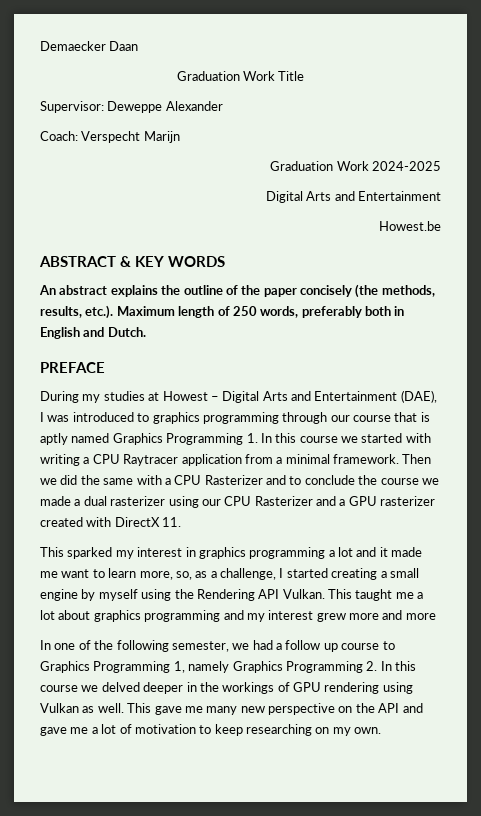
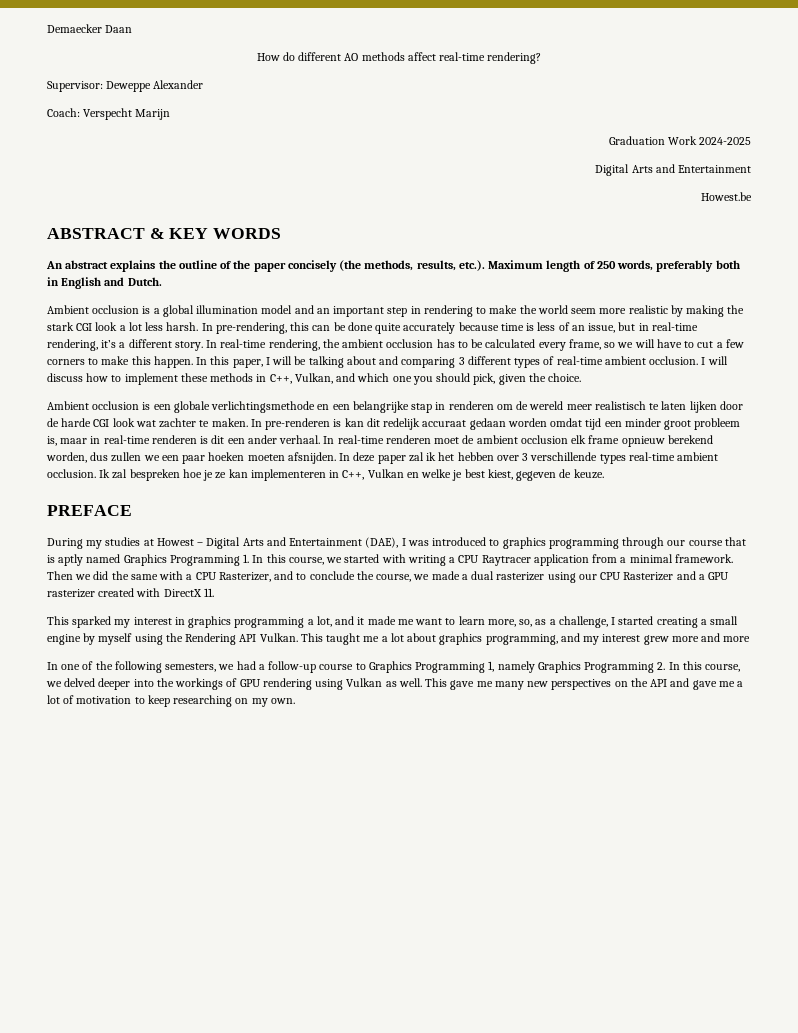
- Graduation Work Title
+ How do different AO methods affect real-time rendering?
+ Ambient occlusion is a global illumination model and an important step in rendering to make the world seem more realistic by making the stark CGI look a lot less harsh. In pre-rendering, this can be done quite accurately because time is less of an issue, but in real-time rendering, it’s a different story. In real-time rendering, the ambient occlusion has to be calculated every frame, so we will have to cut a few corners to make this happen. In this paper, I will be talking about and comparing 3 different types of real-time ambient occlusion. I will discuss how to implement these methods in C++, Vulkan, and which one you should pick, given the choice.
+ Ambient occlusion is een globale verlichtingsmethode en een belangrijke stap in renderen om de wereld meer realistisch te laten lijken door de harde CGI look wat zachter te maken. In pre-renderen is kan dit redelijk accuraat gedaan worden omdat tijd een minder groot probleem is, maar in real-time renderen is dit een ander verhaal. In real-time renderen moet de ambient occlusion elk frame opnieuw berekend worden, dus zullen we een paar hoeken moeten afsnijden. In deze paper zal ik het hebben over 3 verschillende types real-time ambient occlusion. Ik zal bespreken hoe je ze kan implementeren in C++, Vulkan en welke je best kiest, gegeven de keuze.
- During my studies at Howest – Digital Arts and Entertainment (DAE), I was introduced to graphics programming through our course that is aptly named Graphics Programming 1. In this course we started with writing a CPU Raytracer application from a minimal framework.
+ During my studies at Howest – Digital Arts and Entertainment (DAE), I was introduced to graphics programming through our course that is aptly named Graphics Programming 1. In this course, we started with writing a CPU Raytracer application from a minimal framework.
- Then we did the same with a CPU Rasterizer and to conclude the course we made a dual rasterizer using our CPU Rasterizer and a GPU rasterizer created with DirectX 11.
+ Then we did the same with a CPU Rasterizer, and to conclude the course, we made a dual rasterizer using our CPU Rasterizer and a GPU rasterizer created with DirectX 11.
- This sparked my interest in graphics programming a lot and it made me want to learn more, so, as a challenge, I started creating a small engine by myself using the Rendering API Vulkan.
+ This sparked my interest in graphics programming a lot, and it made me want to learn more, so, as a challenge, I started creating a small engine by myself using the Rendering API Vulkan.
- This taught me a lot about graphics programming and my interest grew more and more
+ This taught me a lot about graphics programming, and my interest grew more and more
- In one of the following semester, we had a follow up course to Graphics Programming 1, namely Graphics Programming 2. In this course we delved deeper in the workings of GPU rendering using Vulkan as well.
+ In one of the following semesters, we had a follow-up course to Graphics Programming 1, namely Graphics Programming 2. In this course, we delved deeper into the workings of GPU rendering using Vulkan as well.
- This gave me many new perspective on the API and gave me a lot of motivation to keep researching on my own.
+ This gave me many new perspectives on the API and gave me a lot of motivation to keep researching on my own.

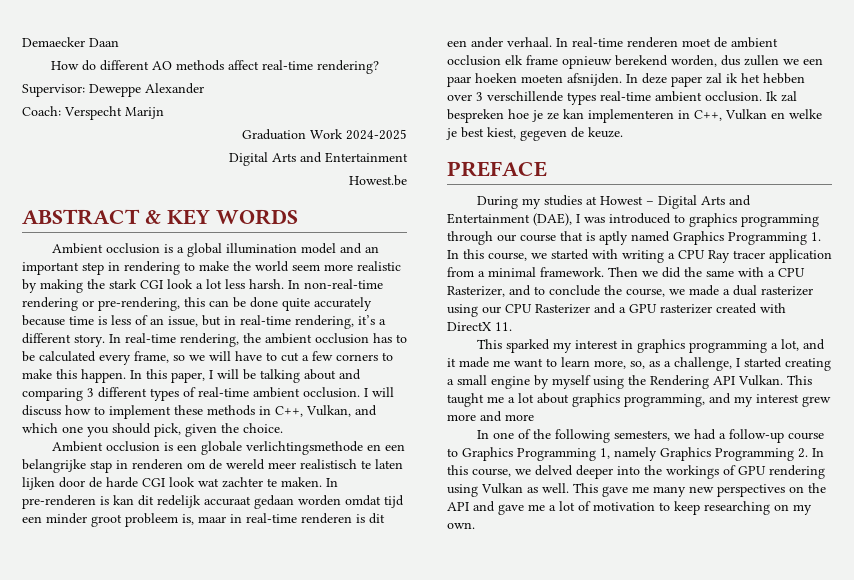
- An abstract explains the outline of the paper concisely (the methods, results, etc.). Maximum length of 250 words, preferably both in English and Dutch.
- In pre-rendering, this can be done quite accurately because time is less of an issue, but in real-time rendering, it’s a different story.
+ In non-real-time rendering or pre-rendering, this can be done quite accurately because time is less of an issue, but in real-time rendering, it’s a different story.
- During my studies at Howest – Digital Arts and Entertainment (DAE), I was introduced to graphics programming through our course that is aptly named Graphics Programming 1. In this course, we started with writing a CPU Raytracer application from a minimal framework.
+ During my studies at Howest – Digital Arts and Entertainment (DAE), I was introduced to graphics programming through our course that is aptly named Graphics Programming 1. In this course, we started with writing a CPU Ray tracer application from a minimal framework.

